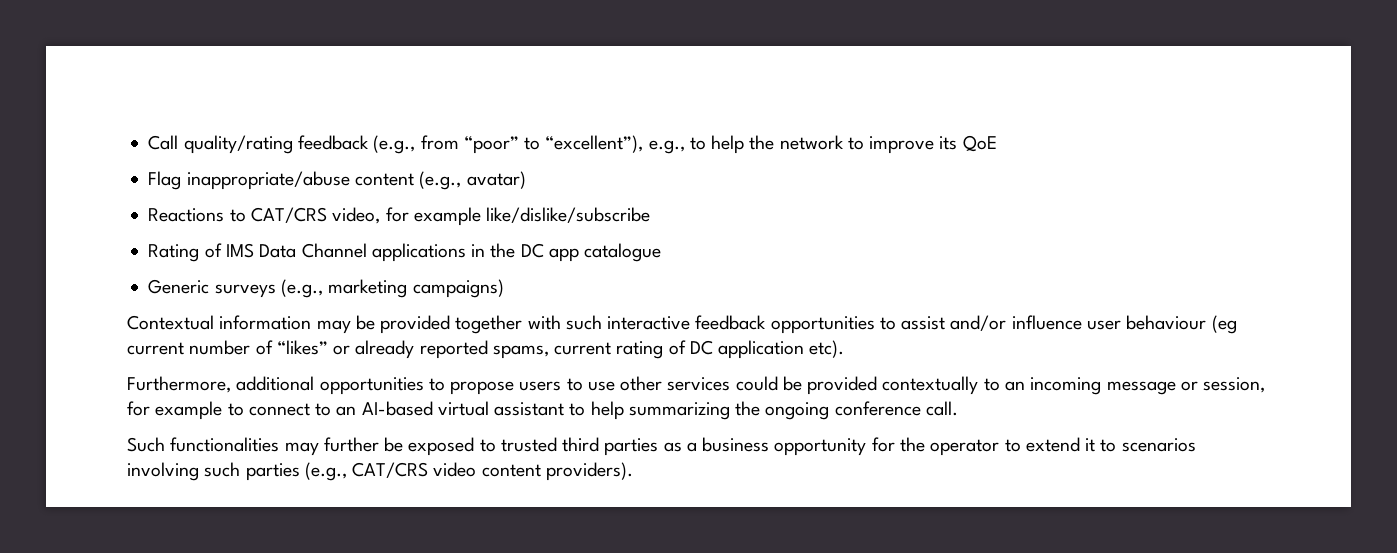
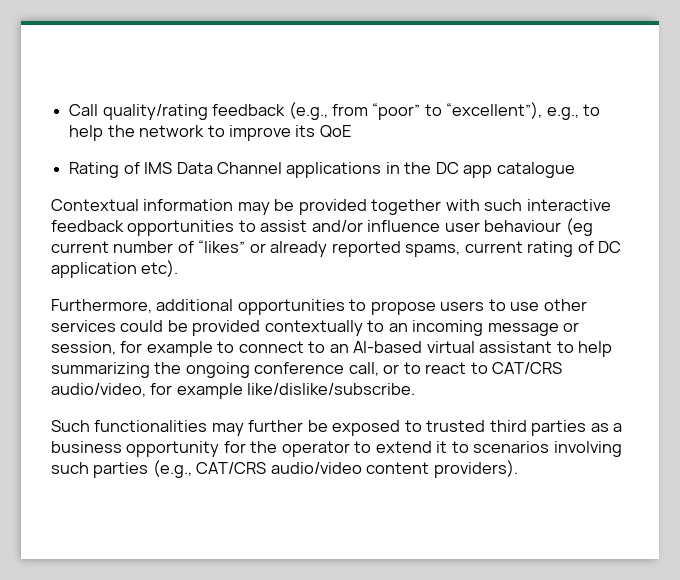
- Flag inappropriate/abuse content (e.g., avatar)
- Reactions to CAT/CRS video, for example like/dislike/subscribe
- Generic surveys (e.g., marketing campaigns)
- Furthermore, additional opportunities to propose users to use other services could be provided contextually to an incoming message or session, for example to connect to an AI-based virtual assistant to help summarizing the ongoing conference call.
+ Furthermore, additional opportunities to propose users to use other services could be provided contextually to an incoming message or session, for example to connect to an AI-based virtual assistant to help summarizing the ongoing conference call, or to react to CAT/CRS audio/video, for example like/dislike/subscribe.
- Such functionalities may further be exposed to trusted third parties as a business opportunity for the operator to extend it to scenarios involving such parties (e.g., CAT/CRS video content providers).
+ Such functionalities may further be exposed to trusted third parties as a business opportunity for the operator to extend it to scenarios involving such parties (e.g., CAT/CRS audio/video content providers).

